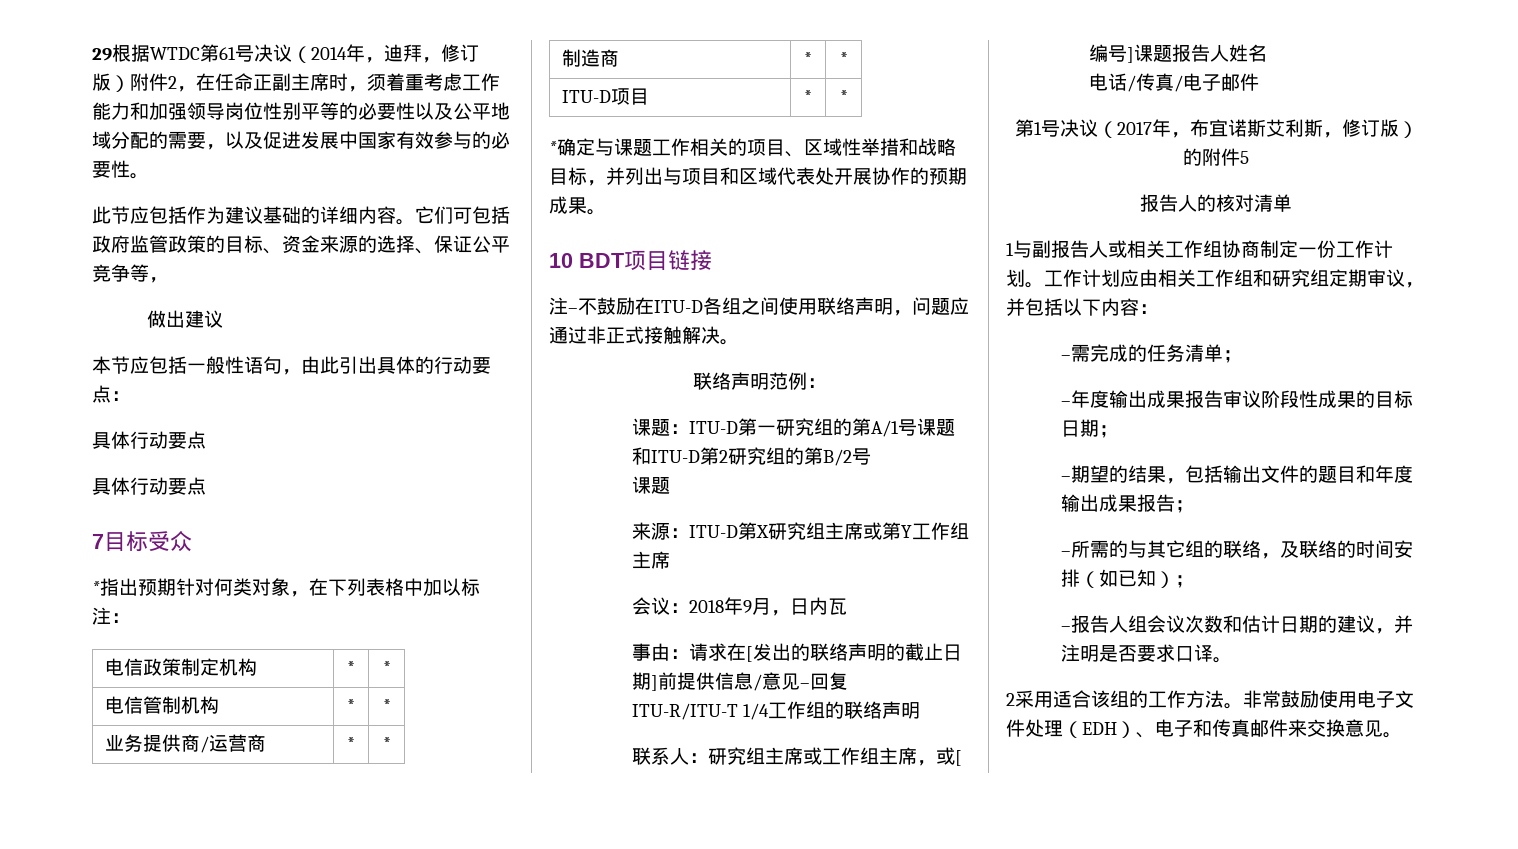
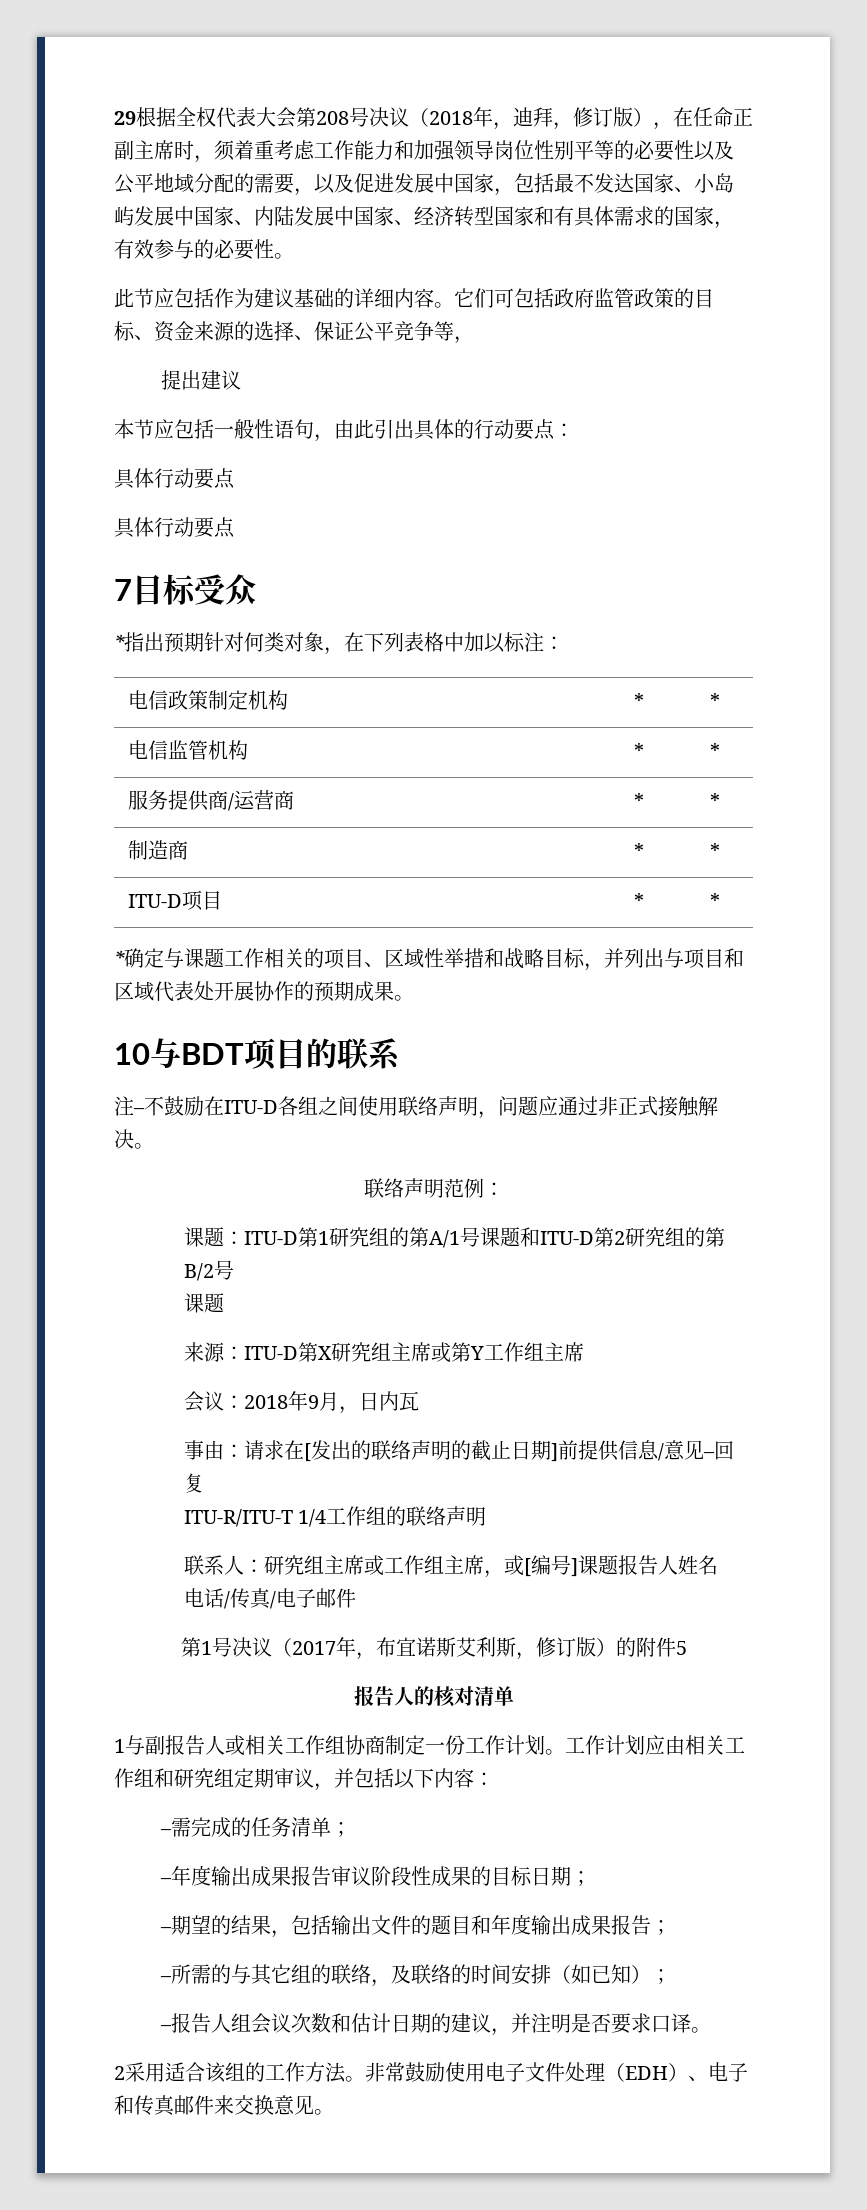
- 29根据WTDC第61号决议（2014年，迪拜，修订版）附件2，在任命正副主席时，须着重考虑工作能力和加强领导岗位性别平等的必要性以及公平地域分配的需要，以及促进发展中国家有效参与的必要性。
+ 29根据全权代表大会第208号决议（2018年，迪拜，修订版），在任命正副主席时，须着重考虑工作能力和加强领导岗位性别平等的必要性以及公平地域分配的需要，以及促进发展中国家，包括最不发达国家、小岛屿发展中国家、内陆发展中国家、经济转型国家和有具体需求的国家，有效参与的必要性。
- 做出建议
+ 提出建议
- 电信管制机构 | * | *
- 业务提供商/运营商 | * | *
+ 电信监管机构 | * | *
+ 服务提供商/运营商 | * | *
- 10 BDT项目链接
+ 10与BDT项目的联系
- 课题：ITU-D第一研究组的第A/1号课题和ITU-D第2研究组的第B/2号
+ 课题：ITU-D第1研究组的第A/1号课题和ITU-D第2研究组的第B/2号

